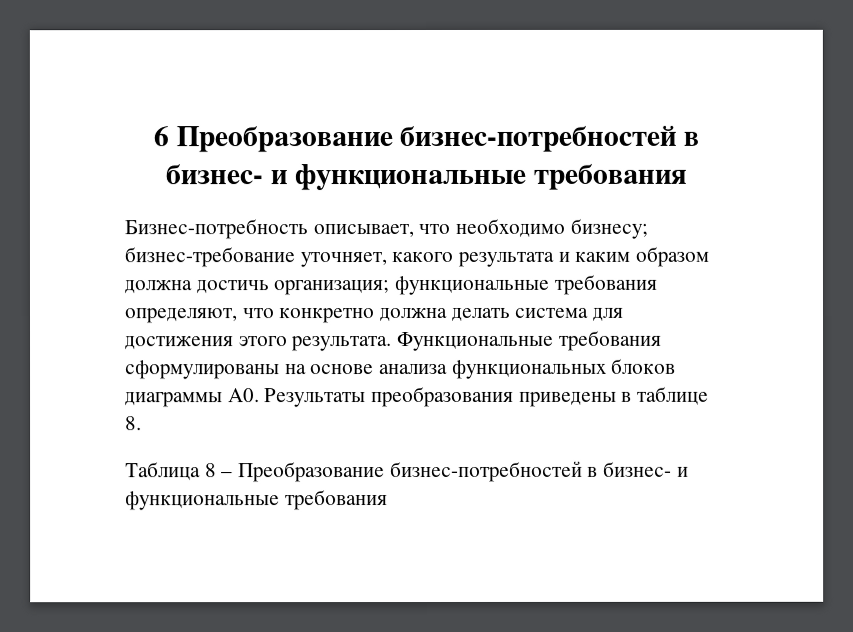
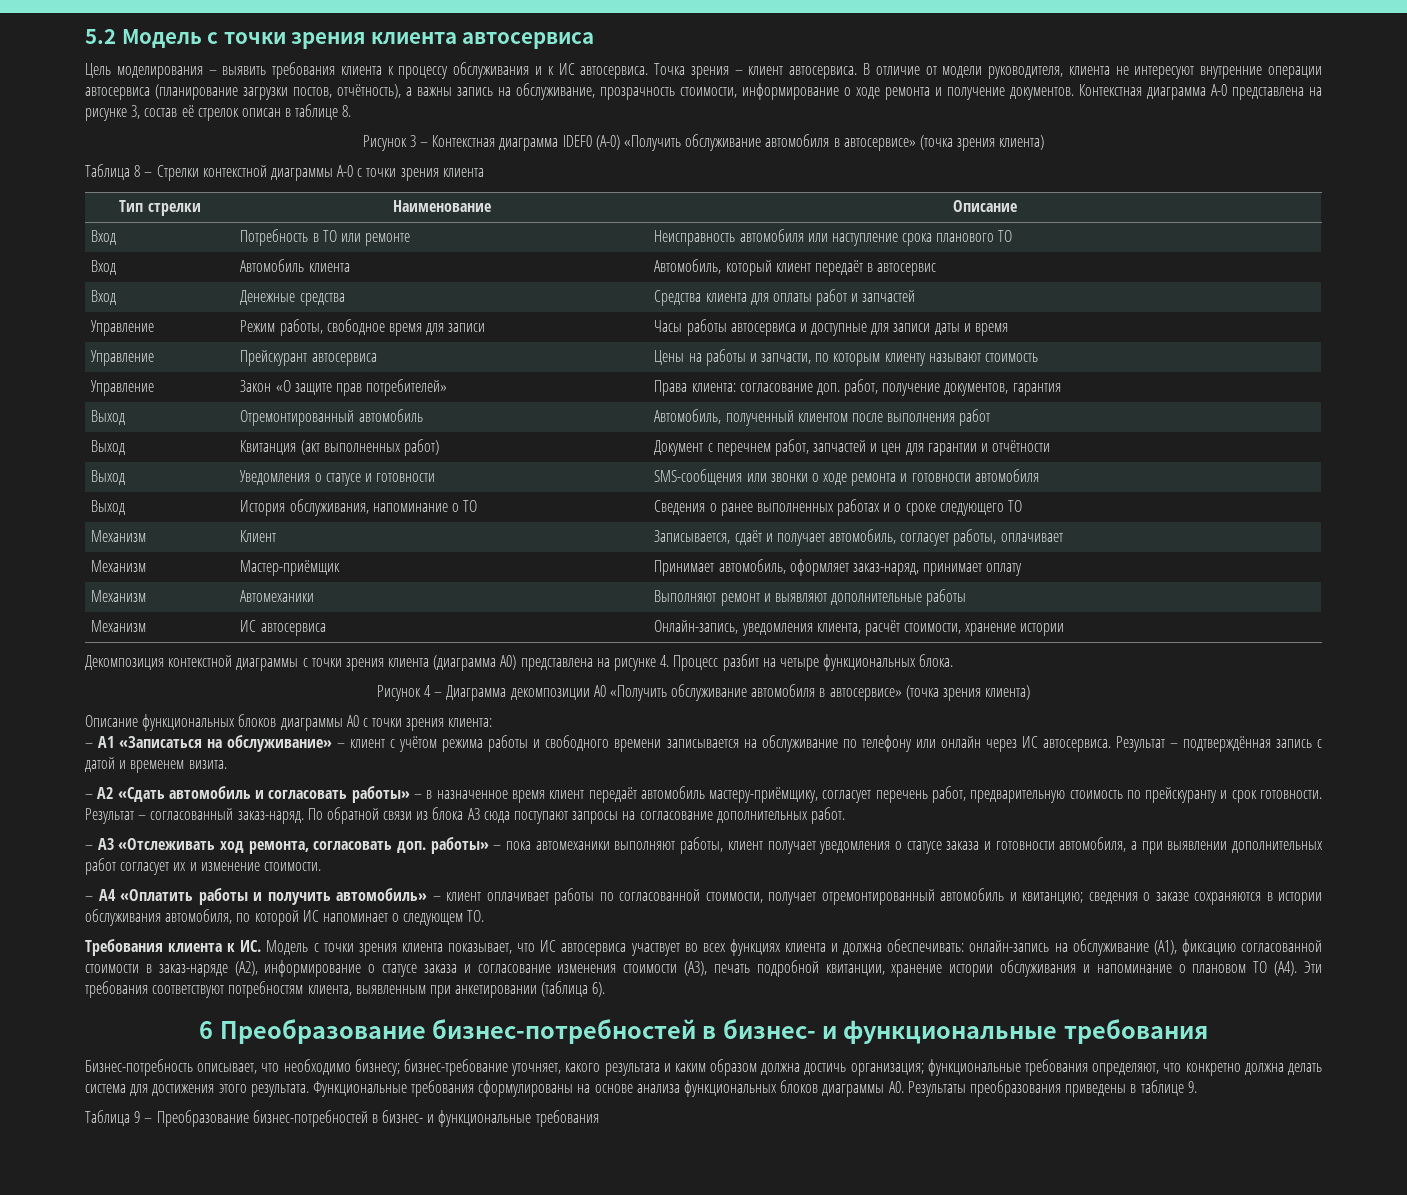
+ 5.2 Модель с точки зрения клиента автосервиса
+ Цель моделирования – выявить требования клиента к процессу обслуживания и к ИС автосервиса. Точка зрения – клиент автосервиса. В отличие от модели руководителя, клиента не интересуют внутренние операции автосервиса (планирование загрузки постов, отчётность), а важны запись на обслуживание, прозрачность стоимости, информирование о ходе ремонта и получение документов. Контекстная диаграмма A-0 представлена на рисунке 3, состав её стрелок описан в таблице 8.
+ Рисунок 3 – Контекстная диаграмма IDEF0 (A-0) «Получить обслуживание автомобиля в автосервисе» (точка зрения клиента)
+ Таблица 8 – Стрелки контекстной диаграммы A-0 с точки зрения клиента
+ Тип стрелки | Наименование | Описание
+ Вход | Потребность в ТО или ремонте | Неисправность автомобиля или наступление срока планового ТО
+ Вход | Автомобиль клиента | Автомобиль, который клиент передаёт в автосервис
+ Вход | Денежные средства | Средства клиента для оплаты работ и запчастей
+ Управление | Режим работы, свободное время для записи | Часы работы автосервиса и доступные для записи даты и время
+ Управление | Прейскурант автосервиса | Цены на работы и запчасти, по которым клиенту называют стоимость
+ Управление | Закон «О защите прав потребителей» | Права клиента: согласование доп. работ, получение документов, гарантия
+ Выход | Отремонтированный автомобиль | Автомобиль, полученный клиентом после выполнения работ
+ Выход | Квитанция (акт выполненных работ) | Документ с перечнем работ, запчастей и цен для гарантии и отчётности
+ Выход | Уведомления о статусе и готовности | SMS-сообщения или звонки о ходе ремонта и готовности автомобиля
+ Выход | История обслуживания, напоминание о ТО | Сведения о ранее выполненных работах и о сроке следующего ТО
+ Механизм | Клиент | Записывается, сдаёт и получает автомобиль, согласует работы, оплачивает
+ Механизм | Мастер-приёмщик | Принимает автомобиль, оформляет заказ-наряд, принимает оплату
+ Механизм | Автомеханики | Выполняют ремонт и выявляют дополнительные работы
+ Механизм | ИС автосервиса | Онлайн-запись, уведомления клиента, расчёт стоимости, хранение истории
+ Декомпозиция контекстной диаграммы с точки зрения клиента (диаграмма A0) представлена на рисунке 4. Процесс разбит на четыре функциональных блока.
+ Рисунок 4 – Диаграмма декомпозиции A0 «Получить обслуживание автомобиля в автосервисе» (точка зрения клиента)
+ Описание функциональных блоков диаграммы A0 с точки зрения клиента:
+ – A1 «Записаться на обслуживание» – клиент с учётом режима работы и свободного времени записывается на обслуживание по телефону или онлайн через ИС автосервиса. Результат – подтверждённая запись с датой и временем визита.
+ – A2 «Сдать автомобиль и согласовать работы» – в назначенное время клиент передаёт автомобиль мастеру-приёмщику, согласует перечень работ, предварительную стоимость по прейскуранту и срок готовности. Результат – согласованный заказ-наряд. По обратной связи из блока A3 сюда поступают запросы на согласование дополнительных работ.
+ – A3 «Отслеживать ход ремонта, согласовать доп. работы» – пока автомеханики выполняют работы, клиент получает уведомления о статусе заказа и готовности автомобиля, а при выявлении дополнительных работ согласует их и изменение стоимости.
+ – A4 «Оплатить работы и получить автомобиль» – клиент оплачивает работы по согласованной стоимости, получает отремонтированный автомобиль и квитанцию; сведения о заказе сохраняются в истории обслуживания автомобиля, по которой ИС напоминает о следующем ТО.
+ Требования клиента к ИС. Модель с точки зрения клиента показывает, что ИС автосервиса участвует во всех функциях клиента и должна обеспечивать: онлайн-запись на обслуживание (A1), фиксацию согласованной стоимости в заказ-наряде (A2), информирование о статусе заказа и согласование изменения стоимости (A3), печать подробной квитанции, хранение истории обслуживания и напоминание о плановом ТО (A4). Эти требования соответствуют потребностям клиента, выявленным при анкетировании (таблица 6).
- Функциональные требования сформулированы на основе анализа функциональных блоков диаграммы A0. Результаты преобразования приведены в таблице 8.
- Таблица 8 – Преобразование бизнес-потребностей в бизнес- и функциональные требования
+ Функциональные требования сформулированы на основе анализа функциональных блоков диаграммы A0. Результаты преобразования приведены в таблице 9.
+ Таблица 9 – Преобразование бизнес-потребностей в бизнес- и функциональные требования

